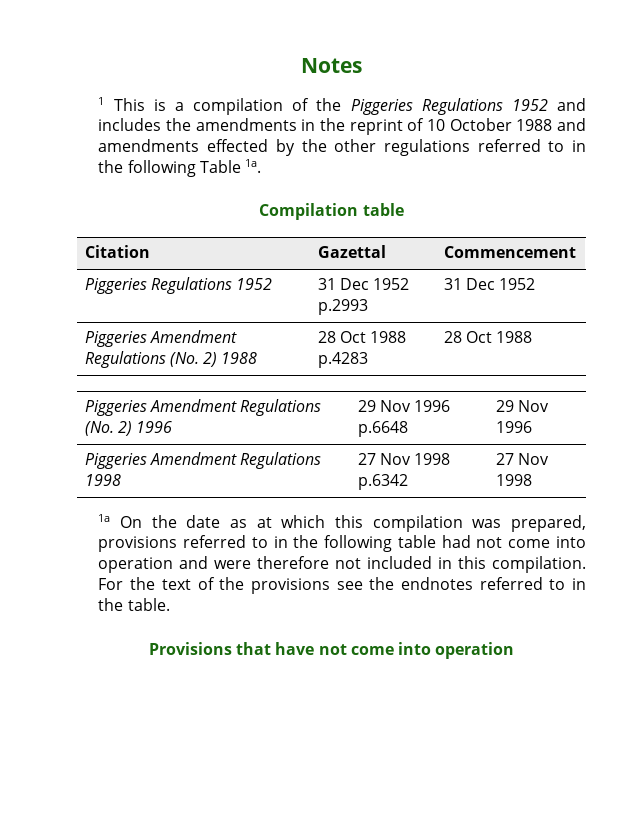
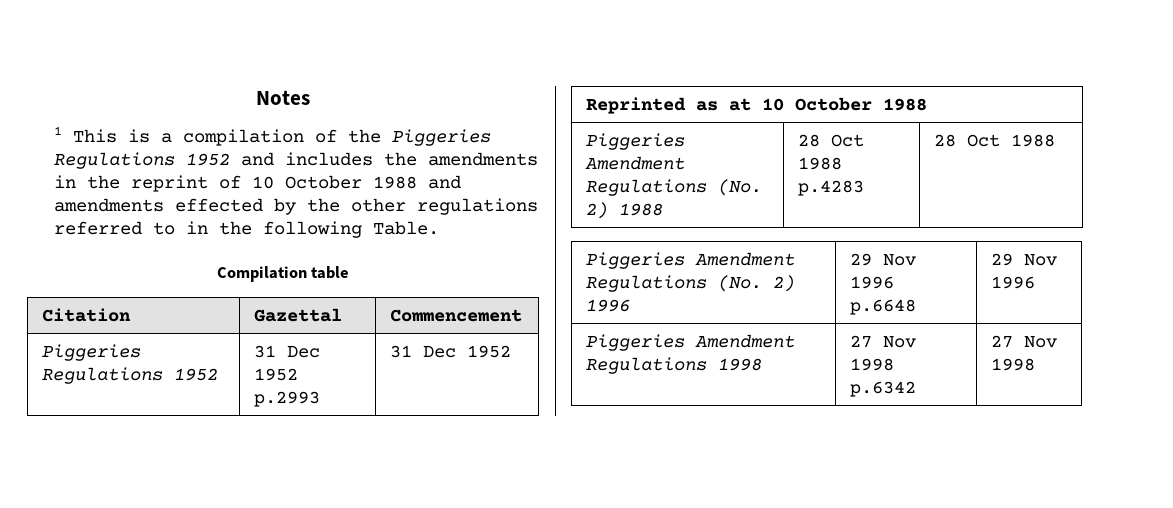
- 1 This is a compilation of the Piggeries Regulations 1952 and includes the amendments in the reprint of 10 October 1988 and amendments effected by the other regulations referred to in the following Table 1a.
+ 1 This is a compilation of the Piggeries Regulations 1952 and includes the amendments in the reprint of 10 October 1988 and amendments effected by the other regulations referred to in the following Table.
+ Reprinted as at 10 October 1988
- 1a On the date as at which this compilation was prepared, provisions referred to in the following table had not come into operation and were therefore not included in this compilation. For the text of the provisions see the endnotes referred to in the table.
- Provisions that have not come into operation

